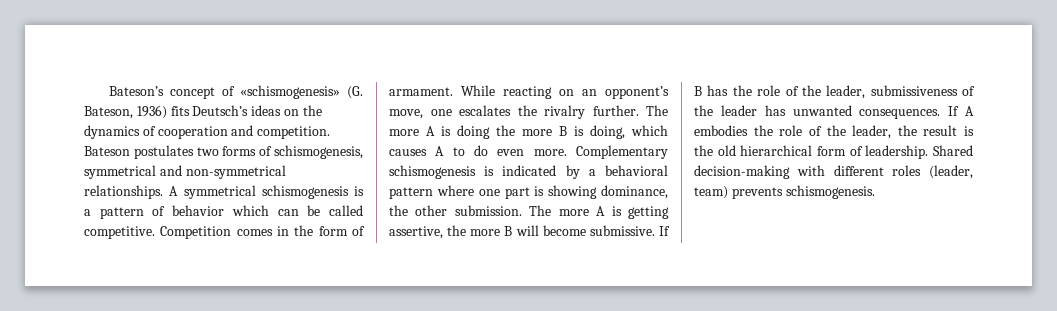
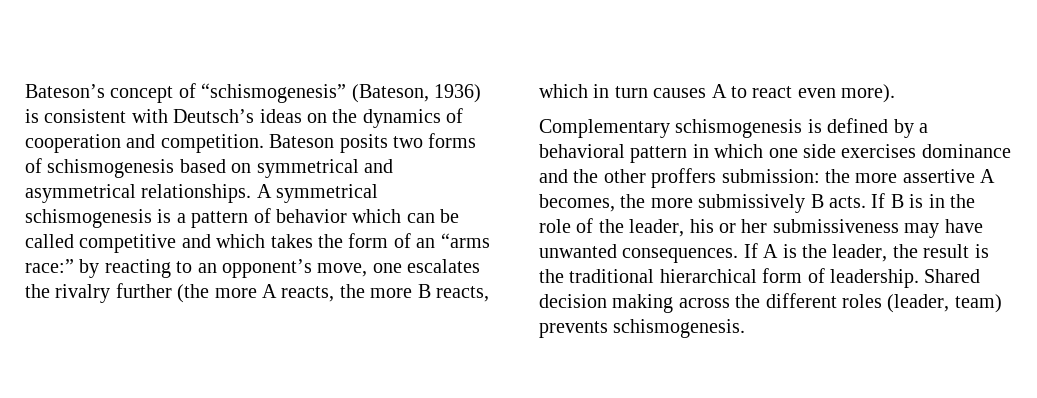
- Bateson’s concept of «schismogenesis» (G. Bateson, 1936) fits Deutsch’s ideas on the dynamics of cooperation and competition.
+ Bateson’s concept of “schismogenesis” (Bateson, 1936) is consistent with Deutsch’s ideas on the dynamics of cooperation and competition.
- Bateson postulates two forms of schismogenesis, symmetrical and non-symmetrical relationships.
+ Bateson posits two forms of schismogenesis based on symmetrical and asymmetrical relationships.
- A symmetrical schismogenesis is a pattern of behavior which can be called competitive. Competition comes in the form of armament. While reacting on an opponent’s move, one escalates the rivalry further. The more A is doing the more B is doing, which causes A to do even more. Complementary schismogenesis is indicated by a behavioral pattern where one part is showing dominance, the other submission. The more A is getting assertive, the more B will become submissive. If B has the role of the leader, submissiveness of the leader has unwanted consequences. If A embodies the role of the leader, the result is the old hierarchical form of leadership.
+ A symmetrical schismogenesis is a pattern of behavior which can be called competitive and which takes the form of an “arms race:” by reacting to an opponent’s move, one escalates the rivalry further (the more A reacts, the more B reacts, which in turn causes A to react even more).
+ Complementary schismogenesis is defined by a behavioral pattern in which one side exercises dominance and the other proffers submission: the more assertive A becomes, the more submissively B acts. If B is in the role of the leader, his or her submissiveness may have unwanted consequences. If A is the leader, the result is the traditional hierarchical form of leadership.
- Shared decision-making with different roles (leader, team) prevents schismogenesis.
+ Shared decision making across the different roles (leader, team) prevents schismogenesis.

